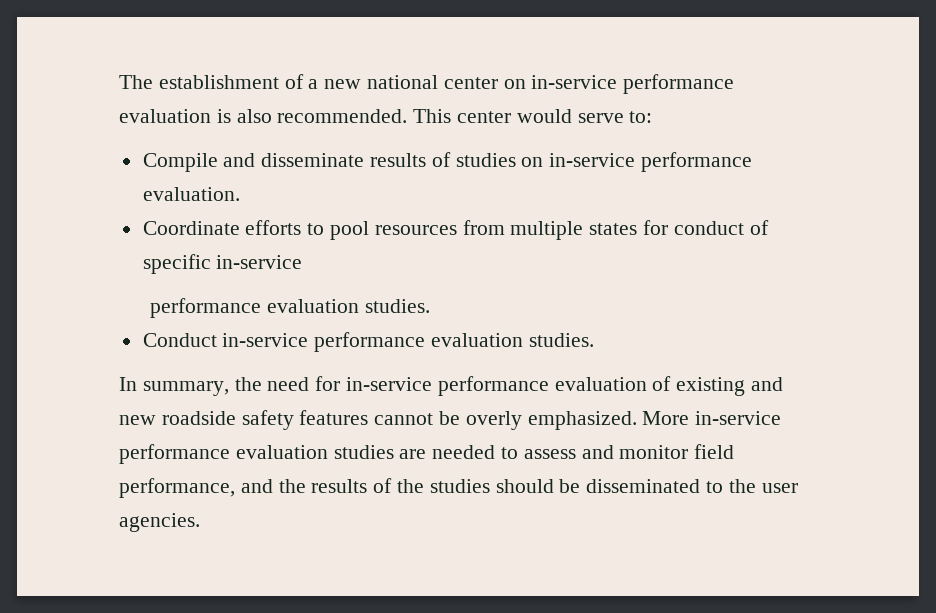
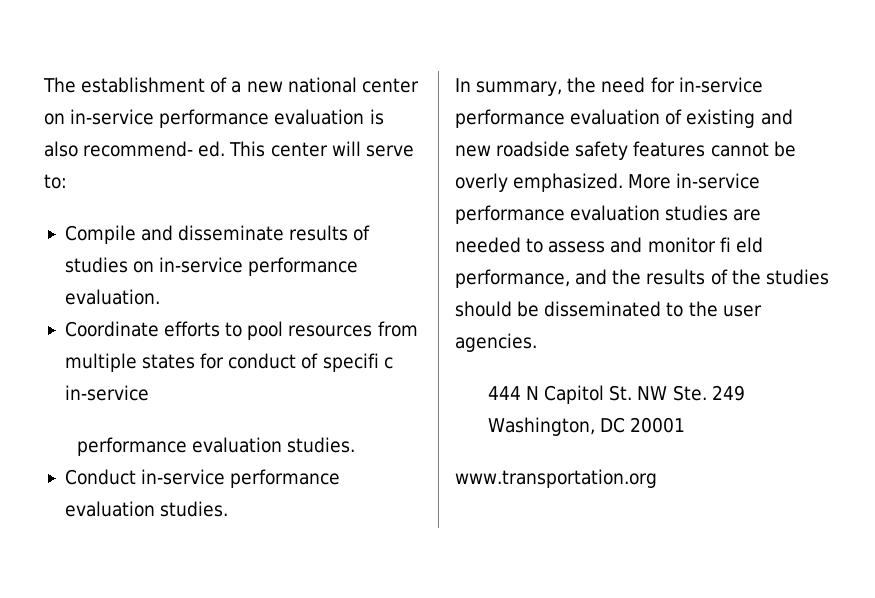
- The establishment of a new national center on in-service performance evaluation is also recommended. This center would serve to:
+ The establishment of a new national center on in-service performance evaluation is also recommend- ed. This center will serve to:
- Coordinate efforts to pool resources from multiple states for conduct of specific in-service
+ Coordinate efforts to pool resources from multiple states for conduct of specifi c in-service
- More in-service performance evaluation studies are needed to assess and monitor field performance, and the results of the studies should be disseminated to the user agencies.
+ More in-service performance evaluation studies are needed to assess and monitor fi eld performance, and the results of the studies should be disseminated to the user agencies.
+ 444 N Capitol St. NW Ste. 249 Washington, DC 20001
+ www.transportation.org

